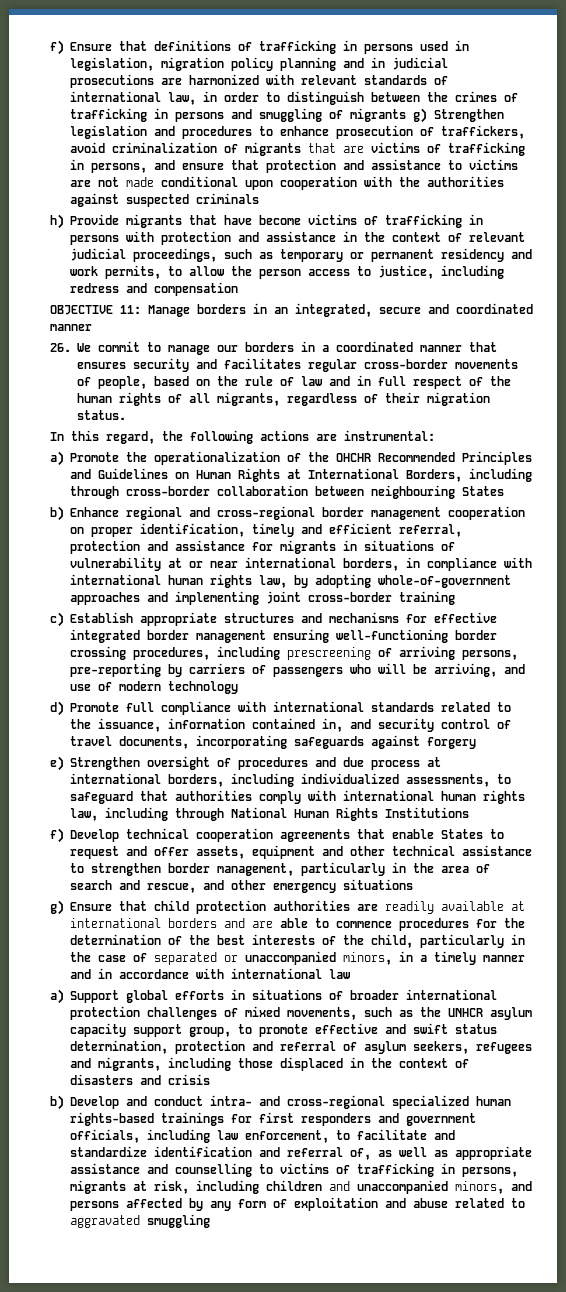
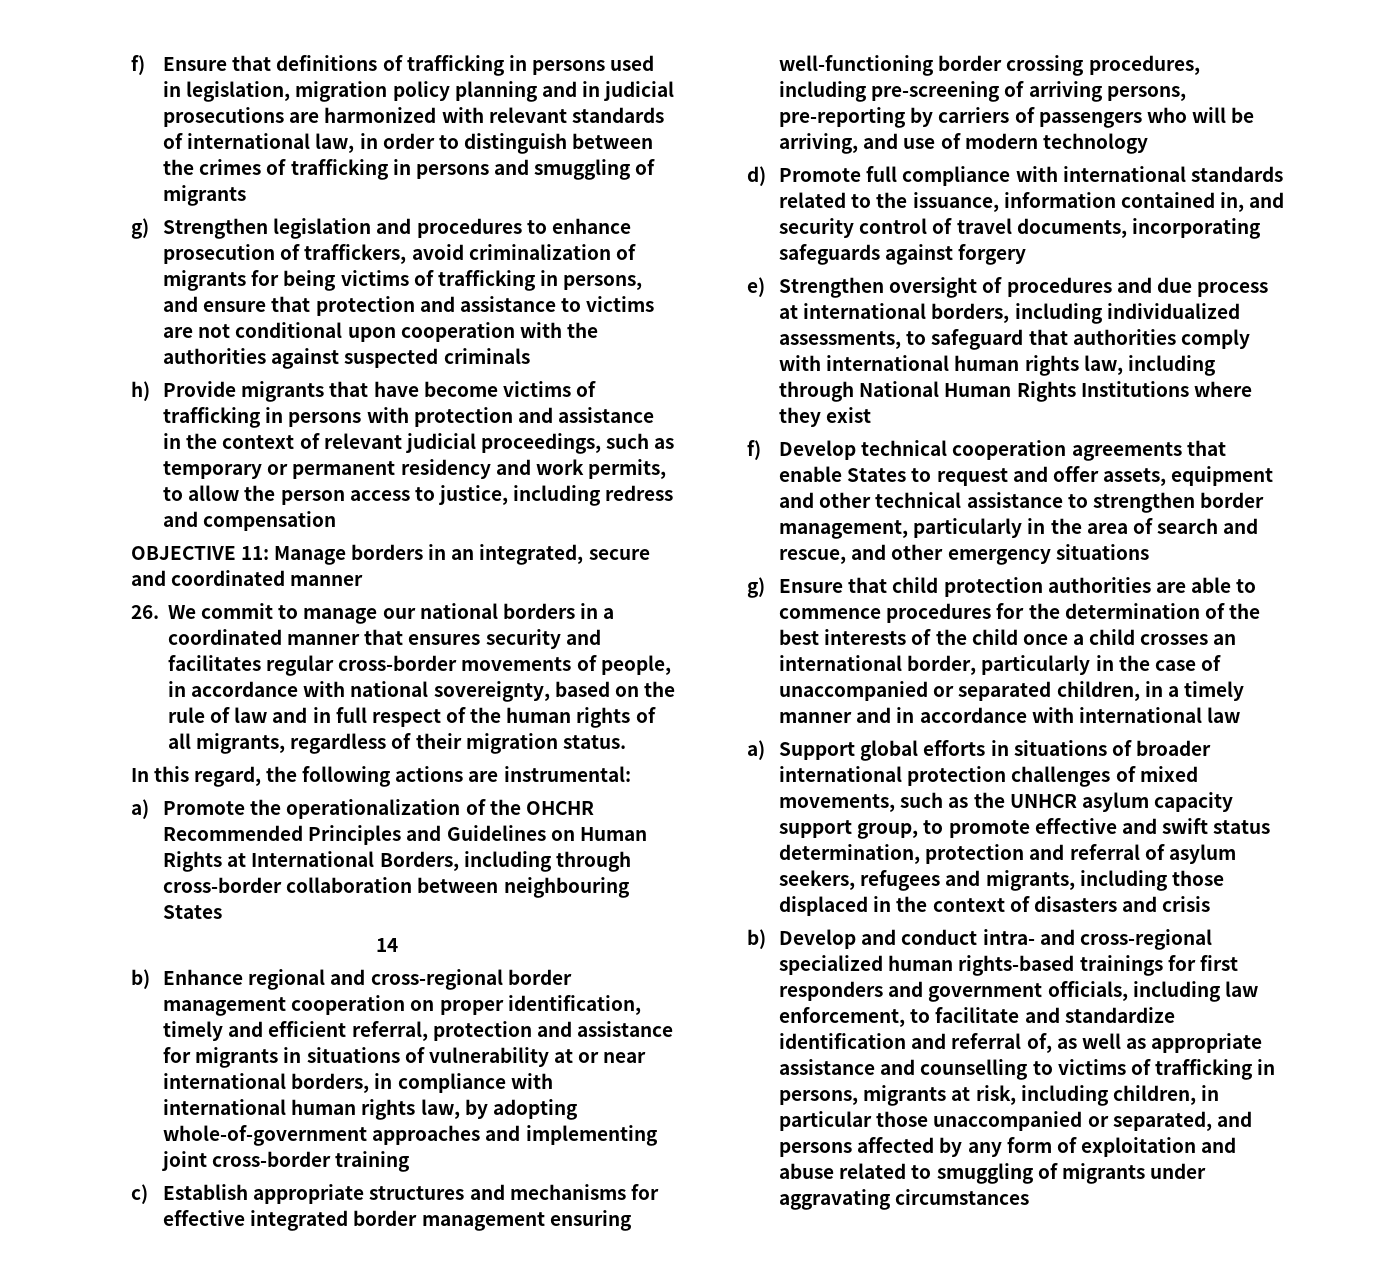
- f) Ensure that definitions of trafficking in persons used in legislation, migration policy planning and in judicial prosecutions are harmonized with relevant standards of international law, in order to distinguish between the crimes of trafficking in persons and smuggling of migrants g) Strengthen legislation and procedures to enhance prosecution of traffickers, avoid criminalization of migrants that are victims of trafficking in persons, and ensure that protection and assistance to victims are not made conditional upon cooperation with the authorities against suspected criminals
+ f) Ensure that definitions of trafficking in persons used in legislation, migration policy planning and in judicial prosecutions are harmonized with relevant standards of international law, in order to distinguish between the crimes of trafficking in persons and smuggling of migrants
+ g) Strengthen legislation and procedures to enhance prosecution of traffickers, avoid criminalization of migrants for being victims of trafficking in persons, and ensure that protection and assistance to victims are not conditional upon cooperation with the authorities against suspected criminals
- 26. We commit to manage our borders in a coordinated manner that ensures security and facilitates regular cross-border movements of people, based on the rule of law and in full respect of the human rights of all migrants, regardless of their migration status.
+ 26. We commit to manage our national borders in a coordinated manner that ensures security and facilitates regular cross-border movements of people, in accordance with national sovereignty, based on the rule of law and in full respect of the human rights of all migrants, regardless of their migration status.
+ 14
- c) Establish appropriate structures and mechanisms for effective integrated border management ensuring well-functioning border crossing procedures, including prescreening of arriving persons, pre-reporting by carriers of passengers who will be arriving, and use of modern technology
+ c) Establish appropriate structures and mechanisms for effective integrated border management ensuring well-functioning border crossing procedures, including pre-screening of arriving persons, pre-reporting by carriers of passengers who will be arriving, and use of modern technology
- e) Strengthen oversight of procedures and due process at international borders, including individualized assessments, to safeguard that authorities comply with international human rights law, including through National Human Rights Institutions
+ e) Strengthen oversight of procedures and due process at international borders, including individualized assessments, to safeguard that authorities comply with international human rights law, including through National Human Rights Institutions where they exist
- g) Ensure that child protection authorities are readily available at international borders and are able to commence procedures for the determination of the best interests of the child, particularly in the case of separated or unaccompanied minors, in a timely manner and in accordance with international law
+ g) Ensure that child protection authorities are able to commence procedures for the determination of the best interests of the child once a child crosses an international border, particularly in the case of unaccompanied or separated children, in a timely manner and in accordance with international law
- b) Develop and conduct intra- and cross-regional specialized human rights-based trainings for first responders and government officials, including law enforcement, to facilitate and standardize identification and referral of, as well as appropriate assistance and counselling to victims of trafficking in persons, migrants at risk, including children and unaccompanied minors, and persons affected by any form of exploitation and abuse related to aggravated smuggling
+ b) Develop and conduct intra- and cross-regional specialized human rights-based trainings for first responders and government officials, including law enforcement, to facilitate and standardize identification and referral of, as well as appropriate assistance and counselling to victims of trafficking in persons, migrants at risk, including children, in particular those unaccompanied or separated, and persons affected by any form of exploitation and abuse related to smuggling of migrants under aggravating circumstances

